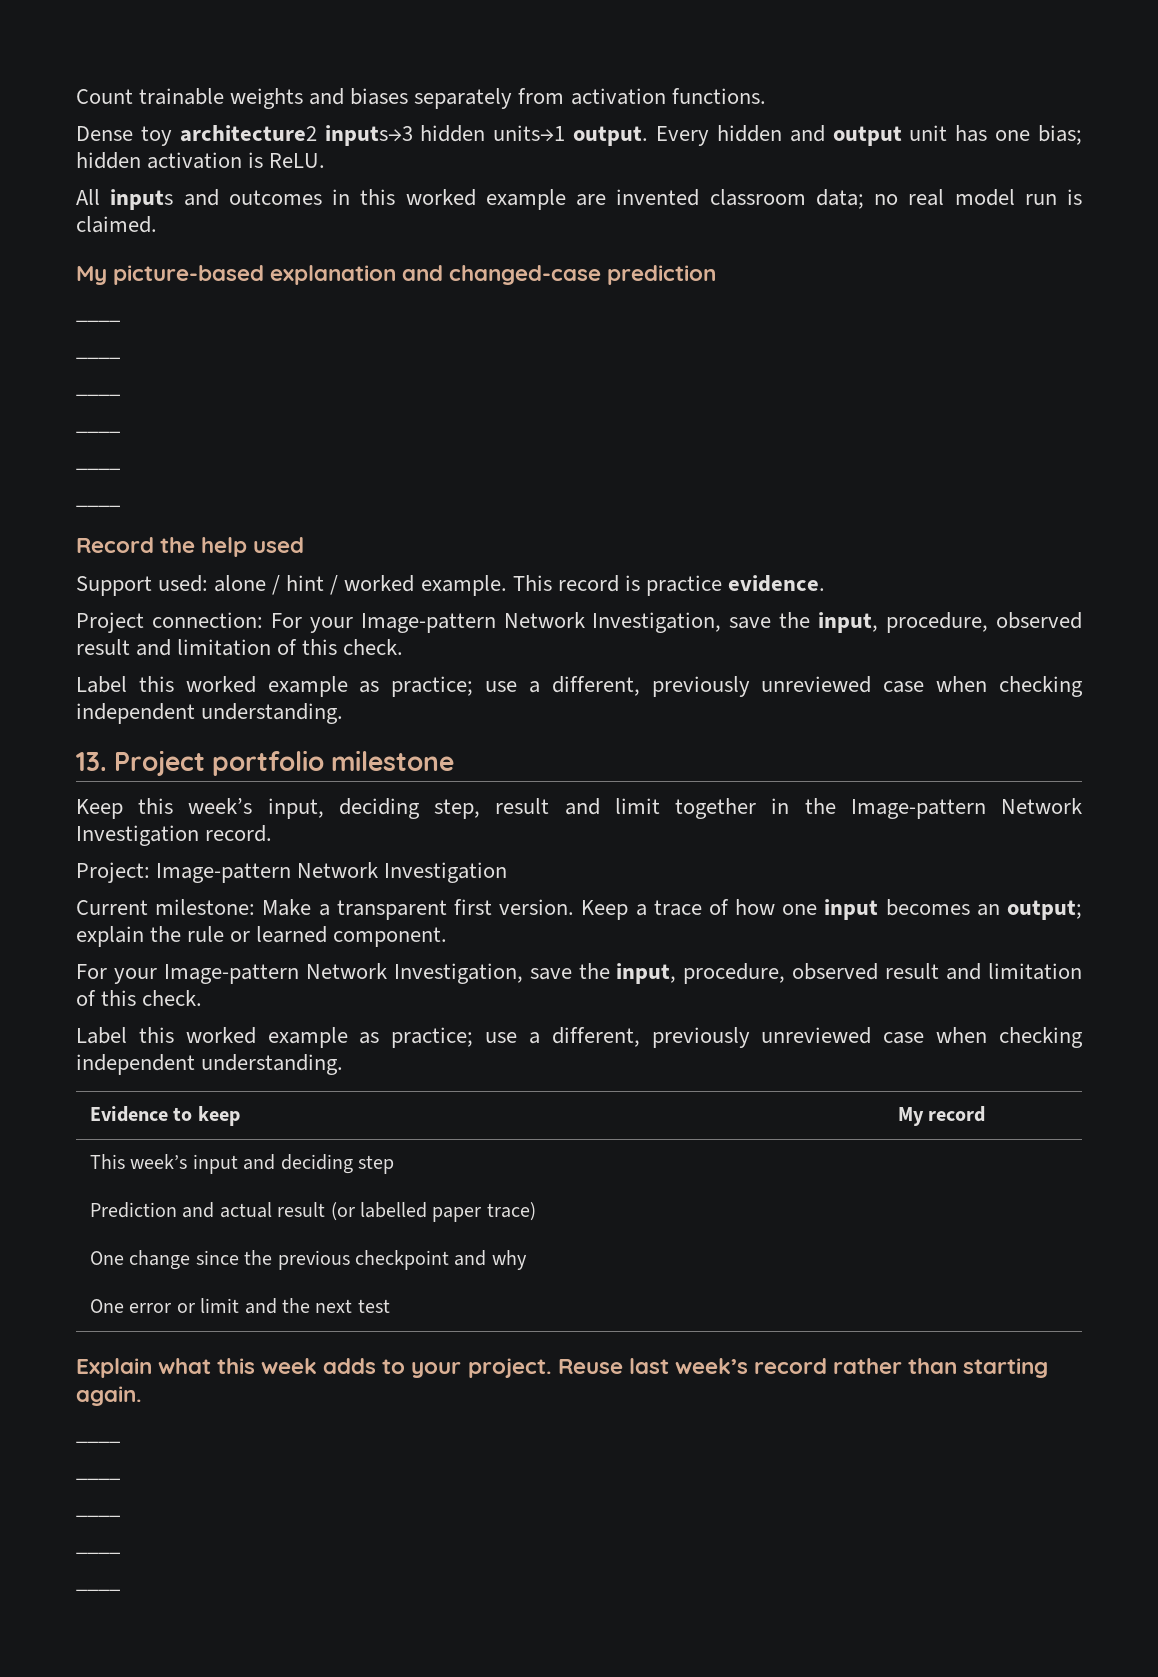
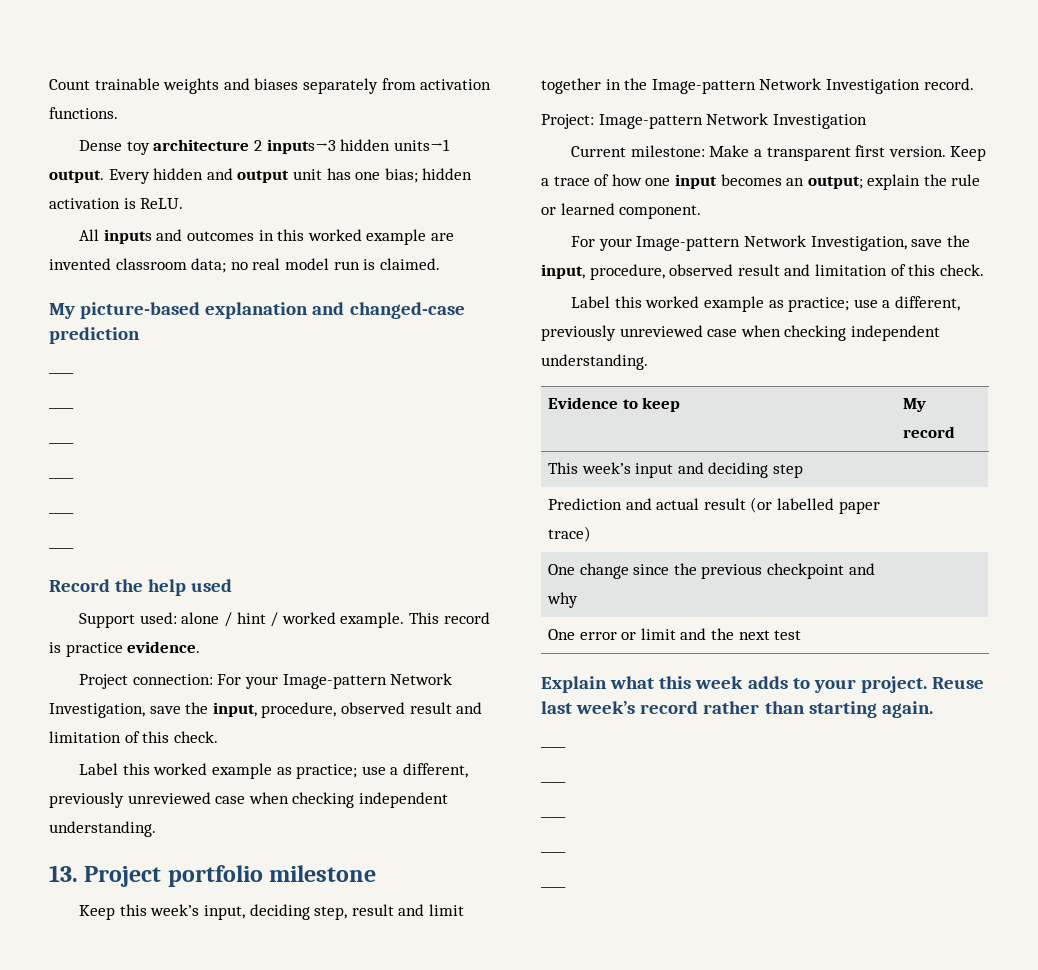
- Dense toy architecture2 inputs→3 hidden units→1 output.
+ Dense toy architecture 2 inputs→3 hidden units→1 output.

